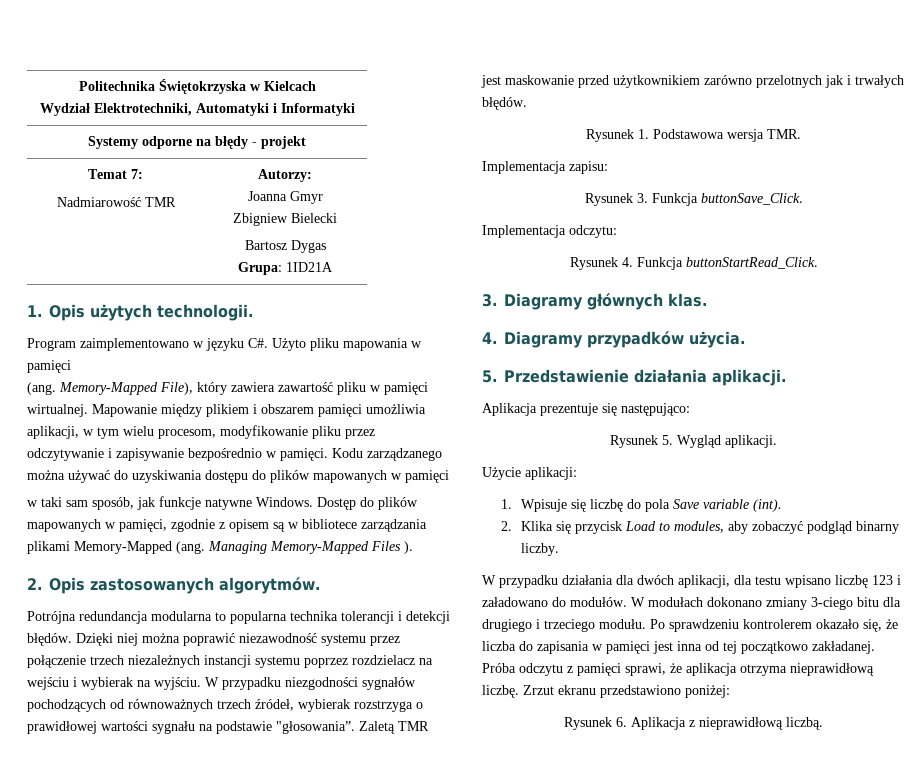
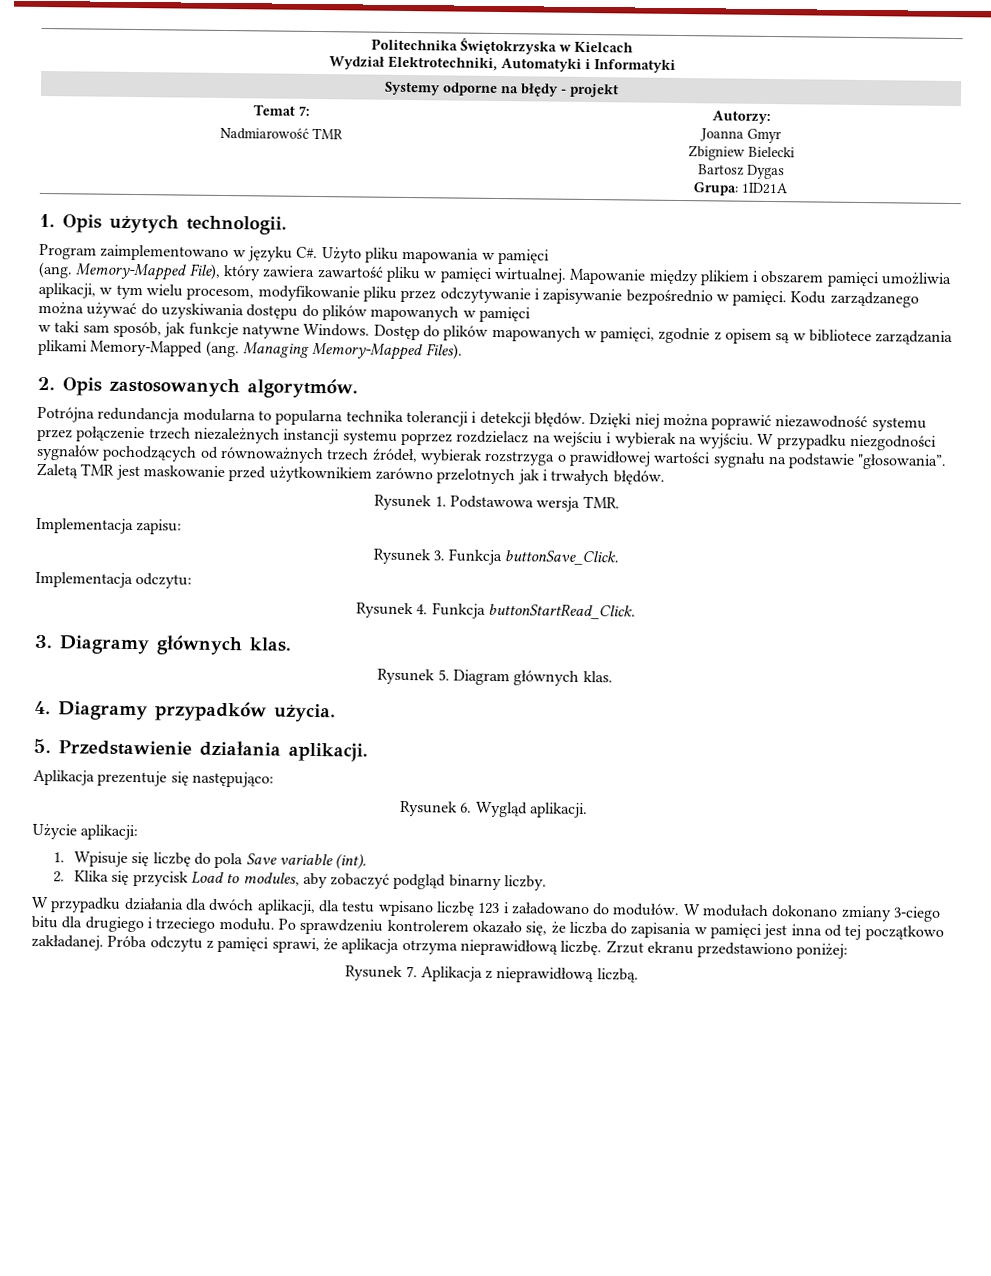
- Managing Memory-Mapped Files ).
+ Managing Memory-Mapped Files).
+ Rysunek 5. Diagram głównych klas.
- Rysunek 5. Wygląd aplikacji.
+ Rysunek 6. Wygląd aplikacji.
- Rysunek 6. Aplikacja z nieprawidłową liczbą.
+ Rysunek 7. Aplikacja z nieprawidłową liczbą.

